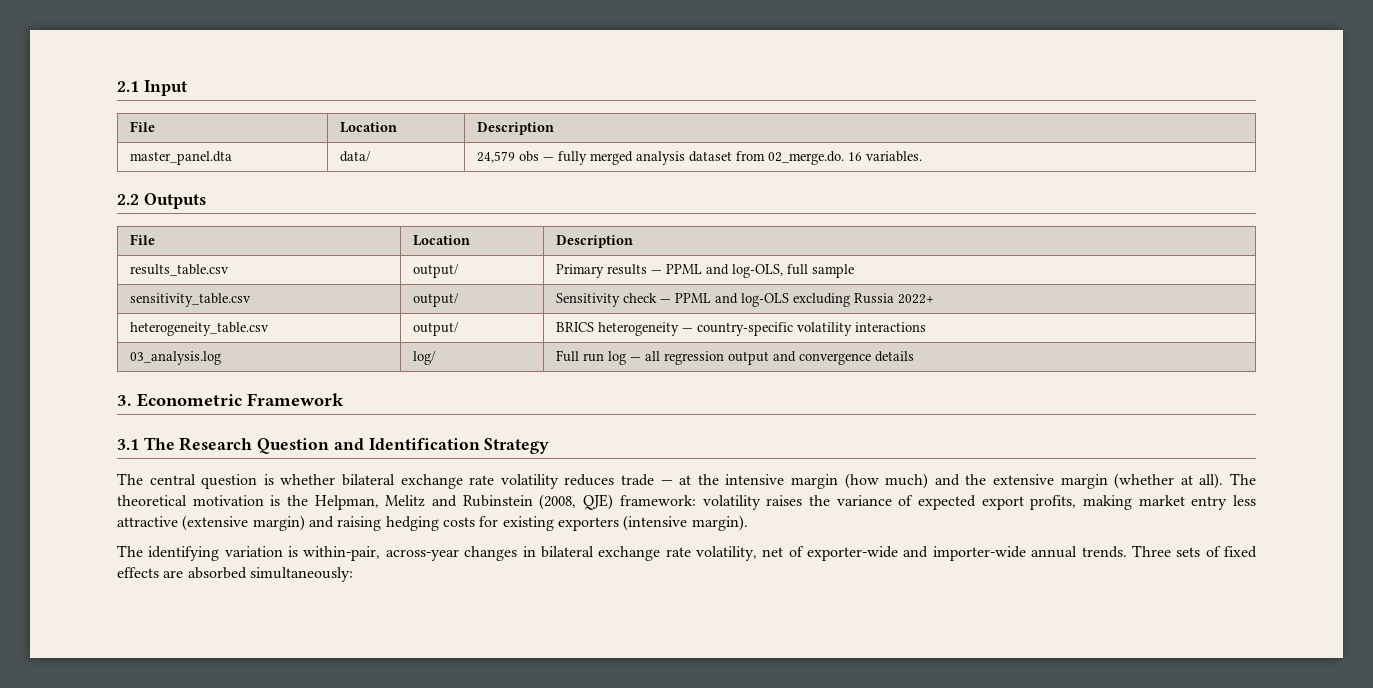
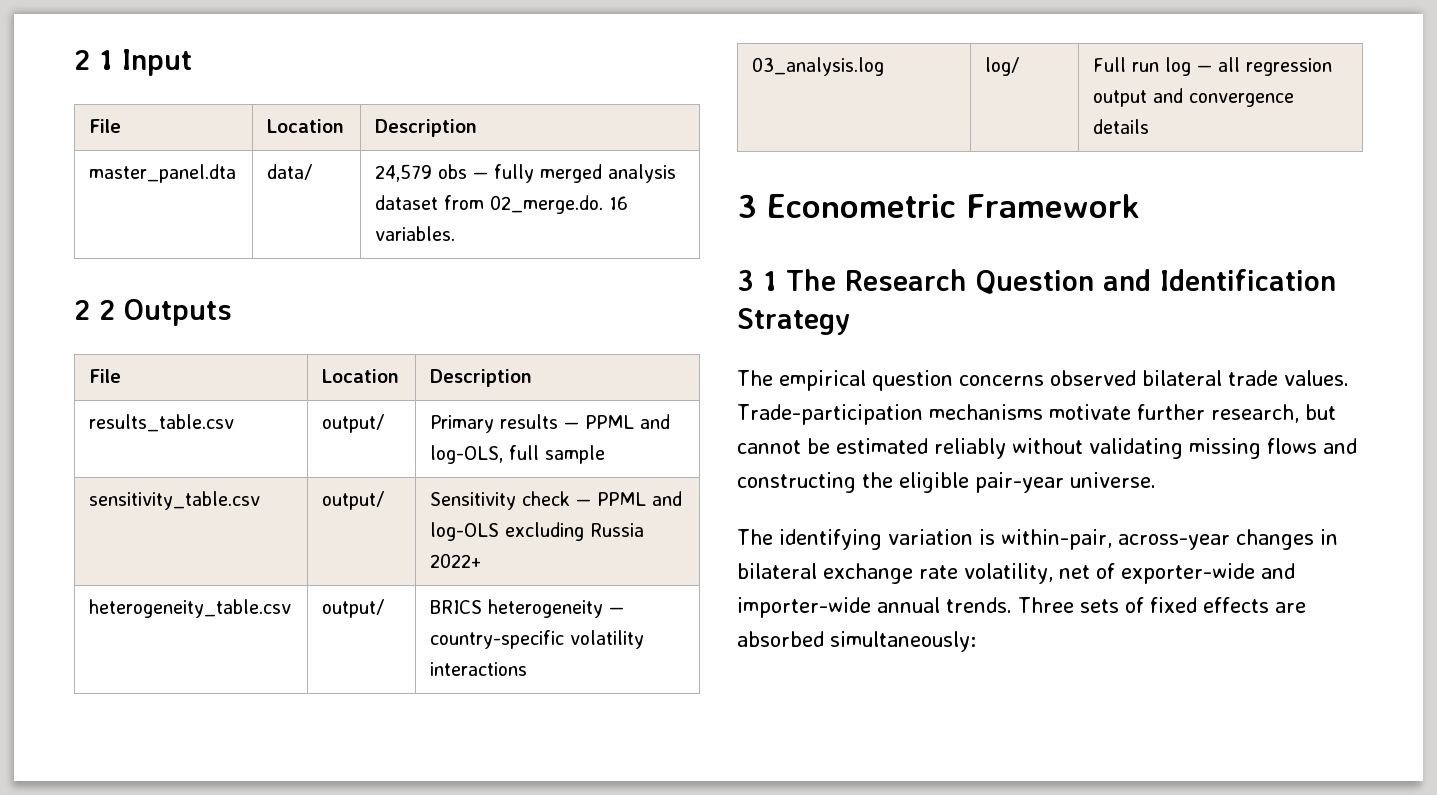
- 2.1 Input
+ 2 1 Input
- 2.2 Outputs
+ 2 2 Outputs
- 3. Econometric Framework
+ 3 Econometric Framework
- 3.1 The Research Question and Identification Strategy
+ 3 1 The Research Question and Identification Strategy
- The central question is whether bilateral exchange rate volatility reduces trade — at the intensive margin (how much) and the extensive margin (whether at all). The theoretical motivation is the Helpman, Melitz and Rubinstein (2008, QJE) framework: volatility raises the variance of expected export profits, making market entry less attractive (extensive margin) and raising hedging costs for existing exporters (intensive margin).
+ The empirical question concerns observed bilateral trade values. Trade-participation mechanisms motivate further research, but cannot be estimated reliably without validating missing flows and constructing the eligible pair-year universe.

